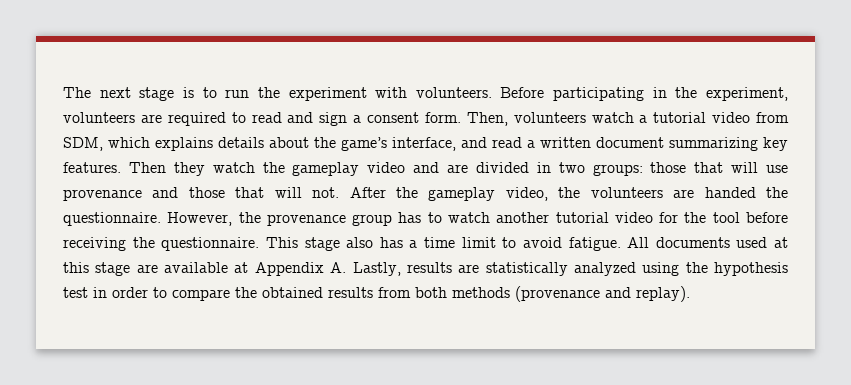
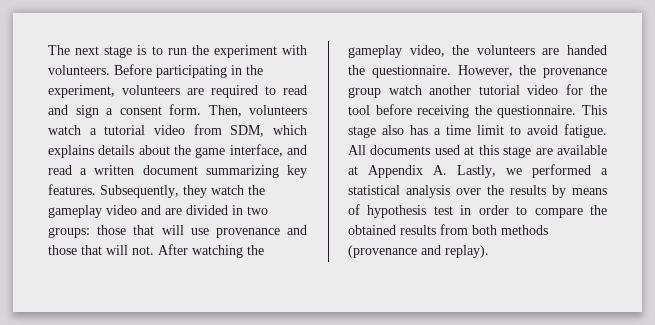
- Then, volunteers watch a tutorial video from SDM, which explains details about the game’s interface, and read a written document summarizing key features.
+ Then, volunteers watch a tutorial video from SDM, which explains details about the game interface, and read a written document summarizing key features.
- Then they watch the gameplay video and are divided in two groups: those that will use provenance and those that will not.
+ Subsequently, they watch the gameplay video and are divided in two groups: those that will use provenance and those that will not.
- After the gameplay video, the volunteers are handed the questionnaire.
+ After watching the gameplay video, the volunteers are handed the questionnaire.
- However, the provenance group has to watch another tutorial video for the tool before receiving the questionnaire.
+ However, the provenance group watch another tutorial video for the tool before receiving the questionnaire.
- All documents used at this stage are available at Appendix A. Lastly, results are statistically analyzed using the hypothesis test in order to compare the obtained results from both methods (provenance and replay).
+ All documents used at this stage are available at Appendix A. Lastly, we performed a statistical analysis over the results by means of hypothesis test in order to compare the obtained results from both methods (provenance and replay).

